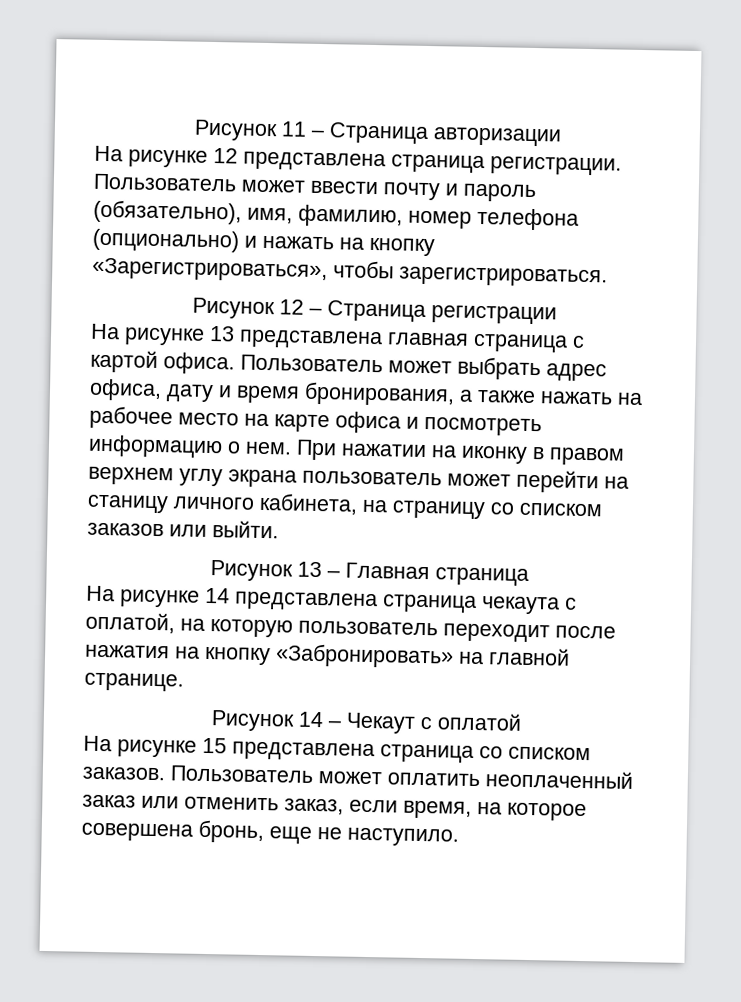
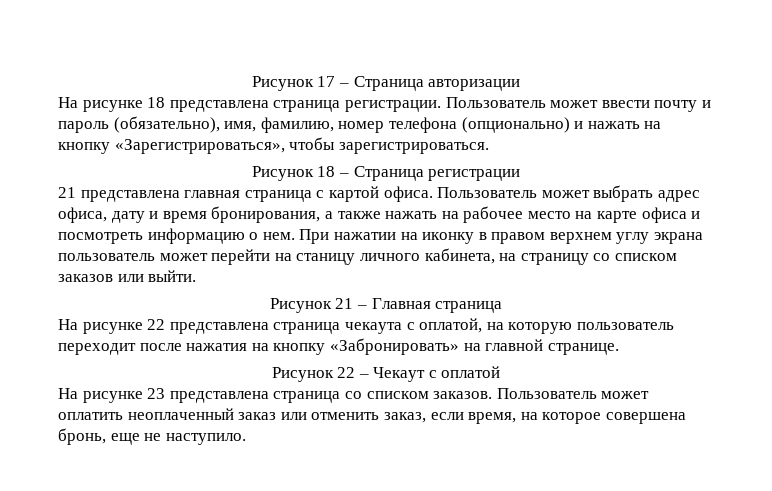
- Рисунок 11 – Страница авторизации
+ Рисунок 17 – Страница авторизации
- На рисунке 12 представлена страница регистрации.
+ На рисунке 18 представлена страница регистрации.
- Рисунок 12 – Страница регистрации
+ Рисунок 18 – Страница регистрации
- На рисунке 13 представлена главная страница с картой офиса.
+ 21 представлена главная страница с картой офиса.
- Рисунок 13 – Главная страница
+ Рисунок 21 – Главная страница
- На рисунке 14 представлена страница чекаута с оплатой, на которую пользователь переходит после нажатия на кнопку «Забронировать» на главной странице.
+ На рисунке 22 представлена страница чекаута с оплатой, на которую пользователь переходит после нажатия на кнопку «Забронировать» на главной странице.
- Рисунок 14 – Чекаут с оплатой
+ Рисунок 22 – Чекаут с оплатой
- На рисунке 15 представлена страница со списком заказов.
+ На рисунке 23 представлена страница со списком заказов.

